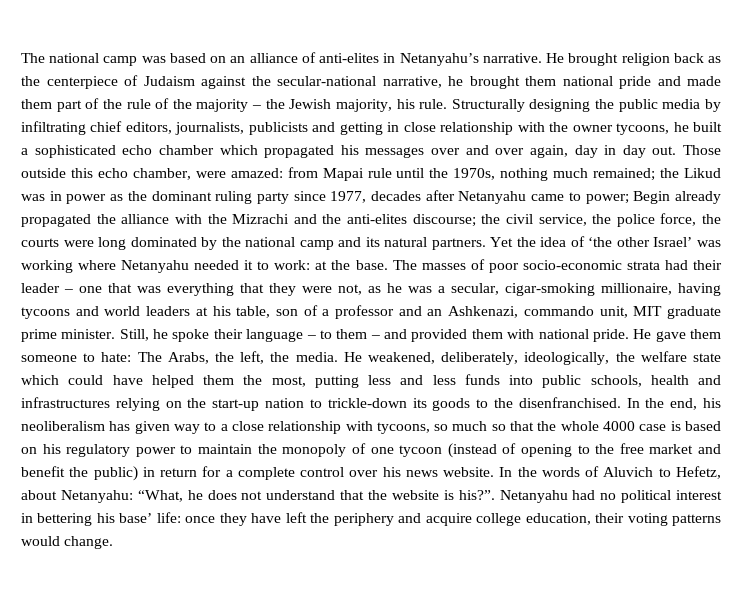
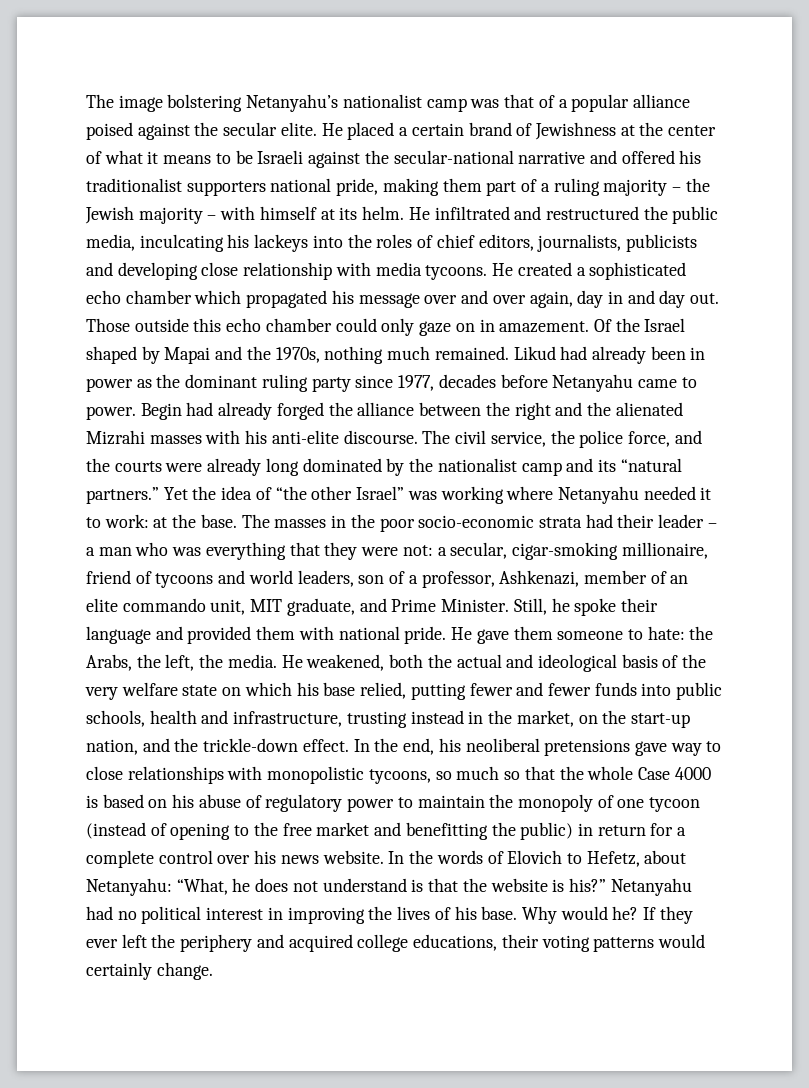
- The national camp was based on an alliance of anti-elites in Netanyahu’s narrative. He brought religion back as the centerpiece of Judaism against the secular-national narrative, he brought them national pride and made them part of the rule of the majority – the Jewish majority, his rule. Structurally designing the public media by infiltrating chief editors, journalists, publicists and getting in close relationship with the owner tycoons, he built a sophisticated echo chamber which propagated his messages over and over again, day in day out.
+ The image bolstering Netanyahu’s nationalist camp was that of a popular alliance poised against the secular elite. He placed a certain brand of Jewishness at the center of what it means to be Israeli against the secular-national narrative and offered his traditionalist supporters national pride, making them part of a ruling majority – the Jewish majority – with himself at its helm. He infiltrated and restructured the public media, inculcating his lackeys into the roles of chief editors, journalists, publicists and developing close relationship with media tycoons. He created a sophisticated echo chamber which propagated his message over and over again, day in and day out.
- Those outside this echo chamber, were amazed: from Mapai rule until the 1970s, nothing much remained; the Likud was in power as the dominant ruling party since 1977, decades after Netanyahu came to power; Begin already propagated the alliance with the Mizrachi and the anti-elites discourse; the civil service, the police force, the courts were long dominated by the national camp and its natural partners.
+ Those outside this echo chamber could only gaze on in amazement. Of the Israel shaped by Mapai and the 1970s, nothing much remained. Likud had already been in power as the dominant ruling party since 1977, decades before Netanyahu came to power. Begin had already forged the alliance between the right and the alienated Mizrahi masses with his anti-elite discourse. The civil service, the police force, and the courts were already long dominated by the nationalist camp and its “natural partners.”
- Yet the idea of ‘the other Israel’ was working where Netanyahu needed it to work: at the base.
+ Yet the idea of “the other Israel” was working where Netanyahu needed it to work: at the base.
- The masses of poor socio-economic strata had their leader – one that was everything that they were not, as he was a secular, cigar-smoking millionaire, having tycoons and world leaders at his table, son of a professor and an Ashkenazi, commando unit, MIT graduate prime minister.
+ The masses in the poor socio-economic strata had their leader – a man who was everything that they were not: a secular, cigar-smoking millionaire, friend of tycoons and world leaders, son of a professor, Ashkenazi, member of an elite commando unit, MIT graduate, and Prime Minister.
- Still, he spoke their language – to them – and provided them with national pride.
+ Still, he spoke their language and provided them with national pride.
- He gave them someone to hate: The Arabs, the left, the media.
+ He gave them someone to hate: the Arabs, the left, the media.
- He weakened, deliberately, ideologically, the welfare state which could have helped them the most, putting less and less funds into public schools, health and infrastructures relying on the start-up nation to trickle-down its goods to the disenfranchised. In the end, his neoliberalism has given way to a close relationship with tycoons, so much so that the whole 4000 case is based on his regulatory power to maintain the monopoly of one tycoon (instead of opening to the free market and benefit the public) in return for a complete control over his news website.
+ He weakened, both the actual and ideological basis of the very welfare state on which his base relied, putting fewer and fewer funds into public schools, health and infrastructure, trusting instead in the market, on the start-up nation, and the trickle-down effect. In the end, his neoliberal pretensions gave way to close relationships with monopolistic tycoons, so much so that the whole Case 4000 is based on his abuse of regulatory power to maintain the monopoly of one tycoon (instead of opening to the free market and benefitting the public) in return for a complete control over his news website.
- In the words of Aluvich to Hefetz, about Netanyahu: “What, he does not understand that the website is his?”.
+ In the words of Elovich to Hefetz, about Netanyahu: “What, he does not understand is that the website is his?”
- Netanyahu had no political interest in bettering his base’ life: once they have left the periphery and acquire college education, their voting patterns would change.
+ Netanyahu had no political interest in improving the lives of his base. Why would he? If they ever left the periphery and acquired college educations, their voting patterns would certainly change.

